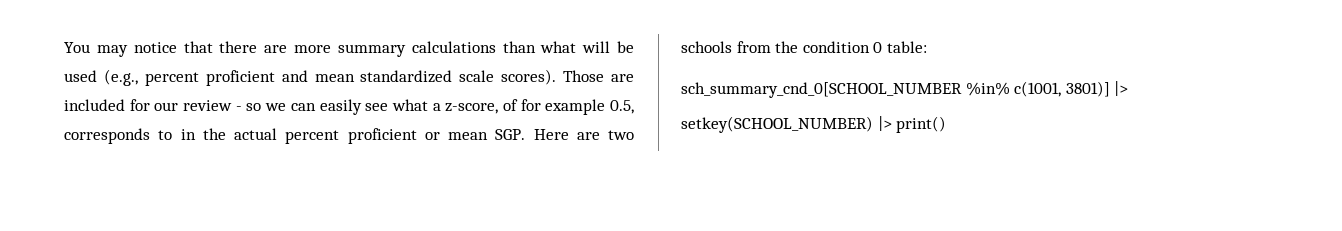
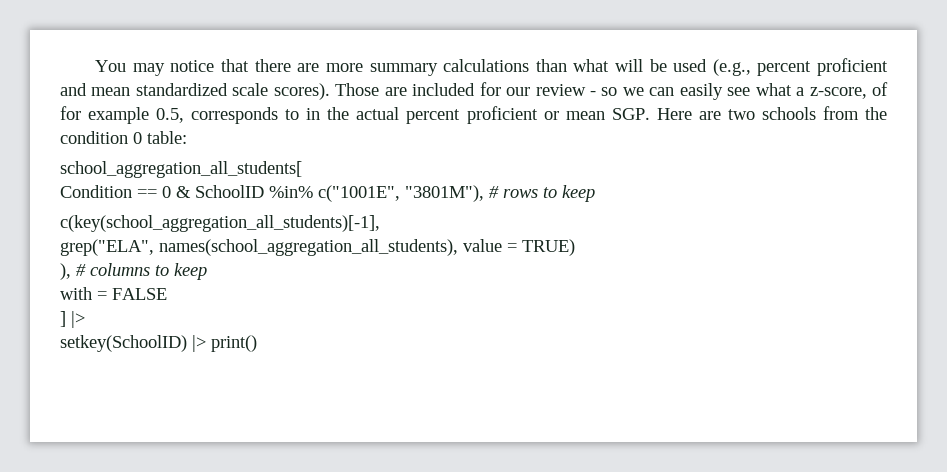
- sch_summary_cnd_0[SCHOOL_NUMBER %in% c(1001, 3801)] |>
+ school_aggregation_all_students[
+ Condition == 0 & SchoolID %in% c("1001E", "3801M"), # rows to keep
+ c(key(school_aggregation_all_students)[-1],
+ grep("ELA", names(school_aggregation_all_students), value = TRUE)
+ ), # columns to keep
+ with = FALSE
+ ] |>
- setkey(SCHOOL_NUMBER) |> print()
+ setkey(SchoolID) |> print()

